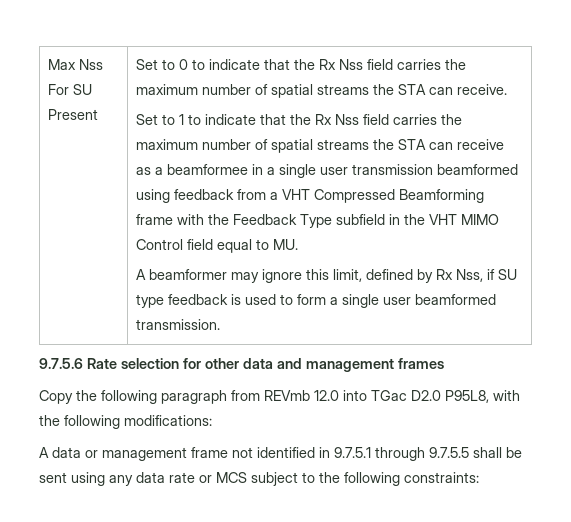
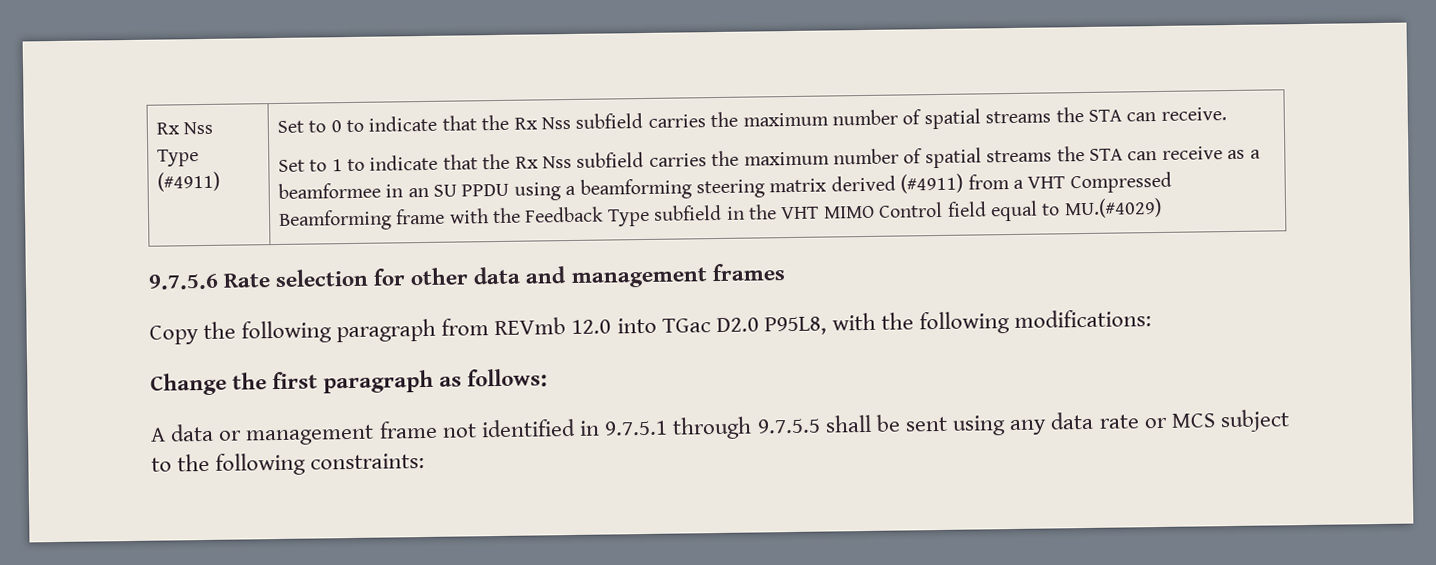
- Max Nss For SU Present
+ Rx Nss Type (#4911)
- Set to 0 to indicate that the Rx Nss field carries the maximum number of spatial streams the STA can receive.
+ Set to 0 to indicate that the Rx Nss subfield carries the maximum number of spatial streams the STA can receive.
- Set to 1 to indicate that the Rx Nss field carries the maximum number of spatial streams the STA can receive as a beamformee in a single user transmission beamformed using feedback from a VHT Compressed Beamforming frame with the Feedback Type subfield in the VHT MIMO Control field equal to MU.
- A beamformer may ignore this limit, defined by Rx Nss, if SU type feedback is used to form a single user beamformed transmission.
+ Set to 1 to indicate that the Rx Nss subfield carries the maximum number of spatial streams the STA can receive as a beamformee in an SU PPDU using a beamforming steering matrix derived (#4911) from a VHT Compressed Beamforming frame with the Feedback Type subfield in the VHT MIMO Control field equal to MU.(#4029)
+ Change the first paragraph as follows:

